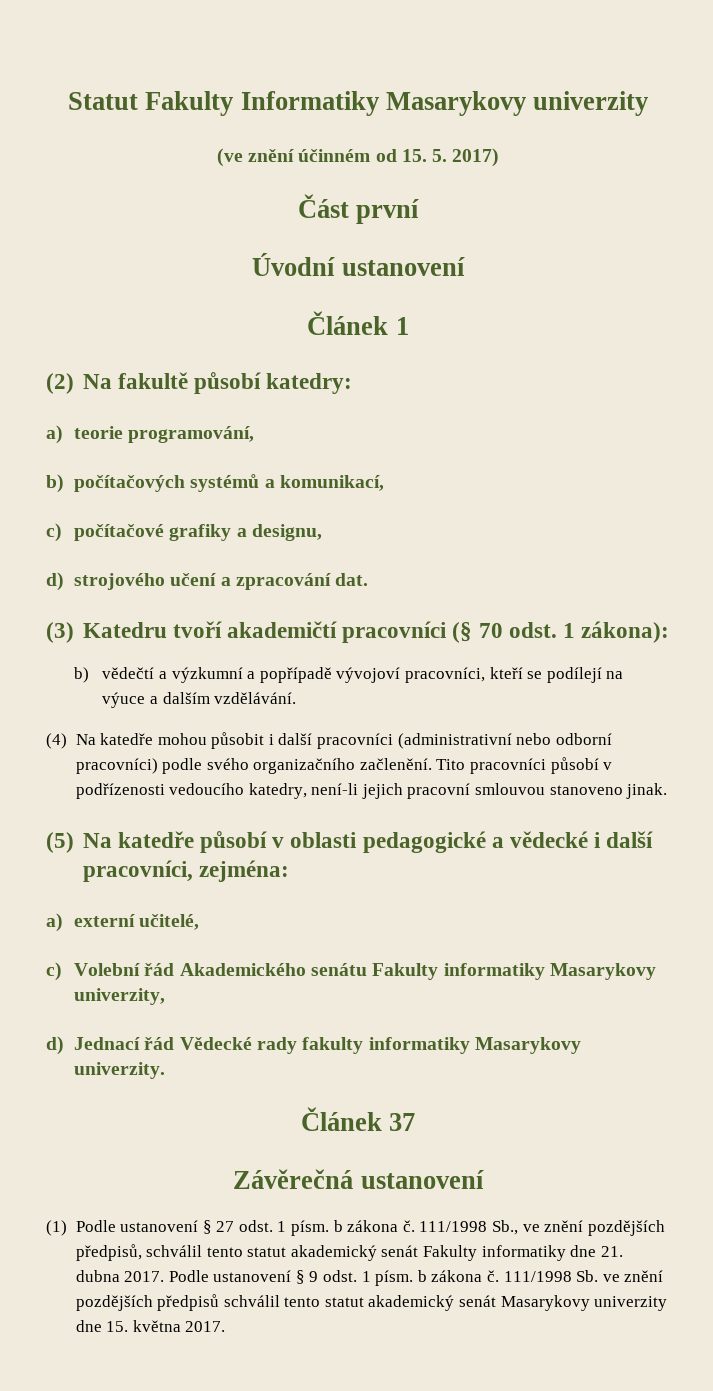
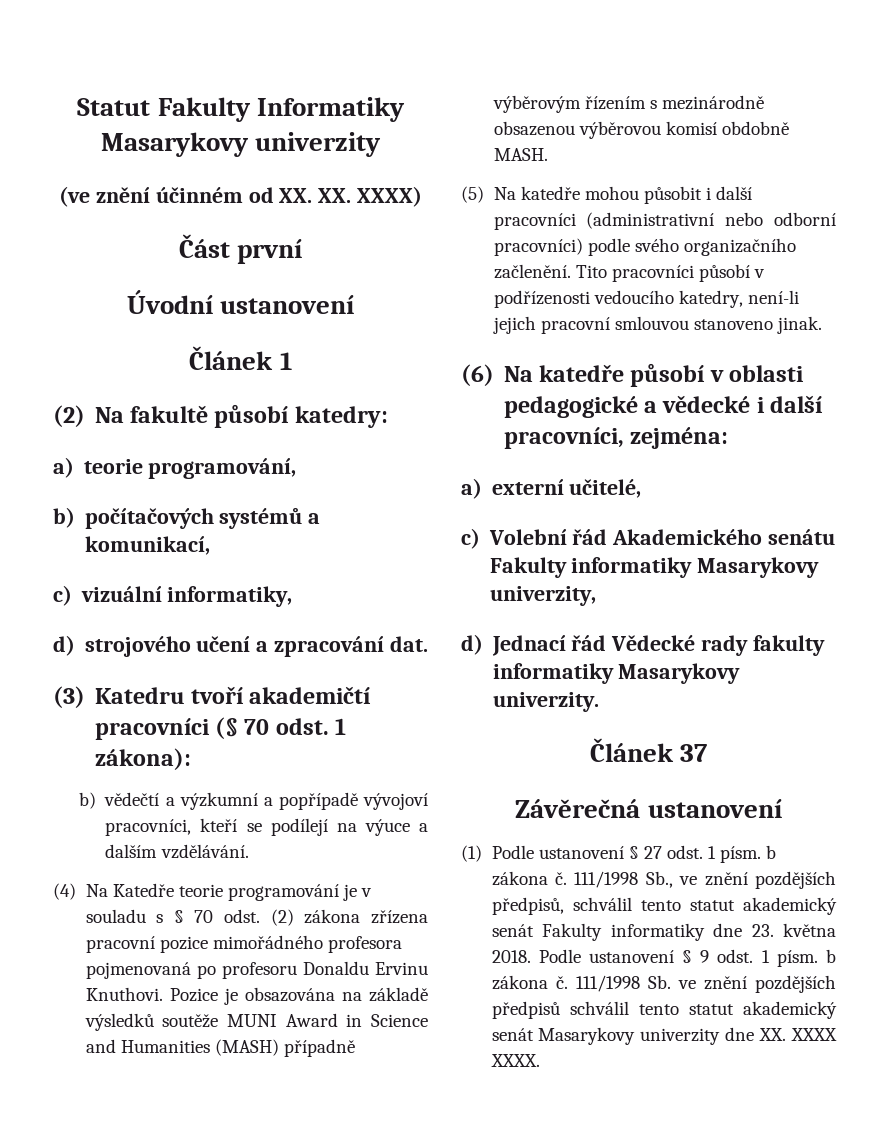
- (ve znění účinném od 15. 5. 2017)
+ (ve znění účinném od XX. XX. XXXX)
- c) počítačové grafiky a designu,
+ c) vizuální informatiky,
- (4) Na katedře mohou působit i další pracovníci (administrativní nebo odborní pracovníci) podle svého organizačního začlenění.
+ (4) Na Katedře teorie programování je v souladu s § 70 odst. (2) zákona zřízena pracovní pozice mimořádného profesora pojmenovaná po profesoru Donaldu Ervinu Knuthovi. Pozice je obsazována na základě výsledků soutěže MUNI Award in Science and Humanities (MASH) případně výběrovým řízením s mezinárodně obsazenou výběrovou komisí obdobně MASH.
+ (5) Na katedře mohou působit i další pracovníci (administrativní nebo odborní pracovníci) podle svého organizačního začlenění.
- (5) Na katedře působí v oblasti pedagogické a vědecké i další pracovníci, zejména:
+ (6) Na katedře působí v oblasti pedagogické a vědecké i další pracovníci, zejména:
- 111/1998 Sb., ve znění pozdějších předpisů, schválil tento statut akademický senát Fakulty informatiky dne 21. dubna 2017.
+ 111/1998 Sb., ve znění pozdějších předpisů, schválil tento statut akademický senát Fakulty informatiky dne 23. května 2018.
- 111/1998 Sb. ve znění pozdějších předpisů schválil tento statut akademický senát Masarykovy univerzity dne 15. května 2017.
+ 111/1998 Sb. ve znění pozdějších předpisů schválil tento statut akademický senát Masarykovy univerzity dne XX. XXXX XXXX.

